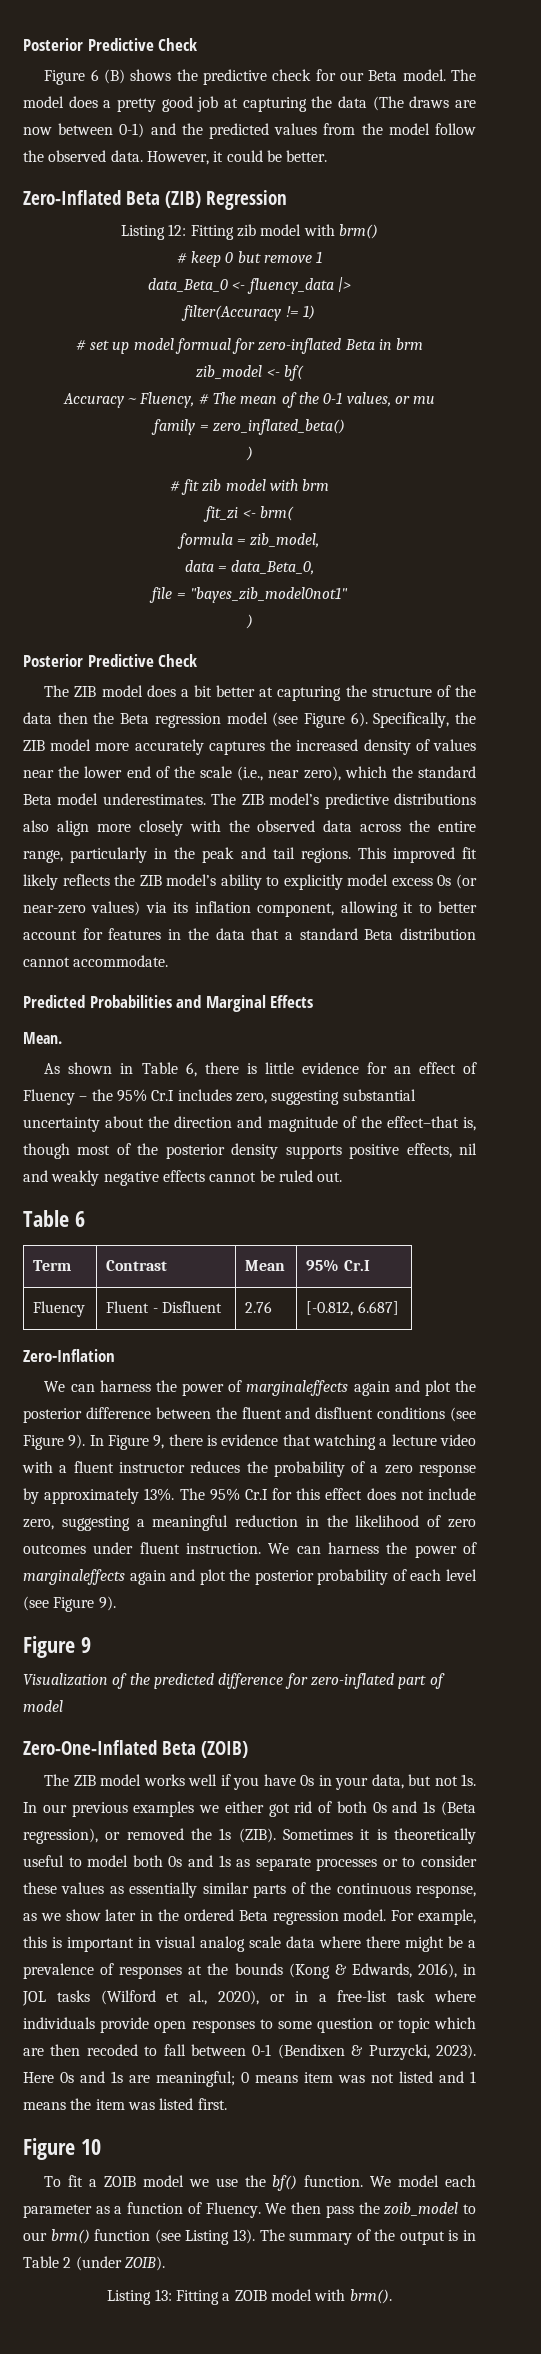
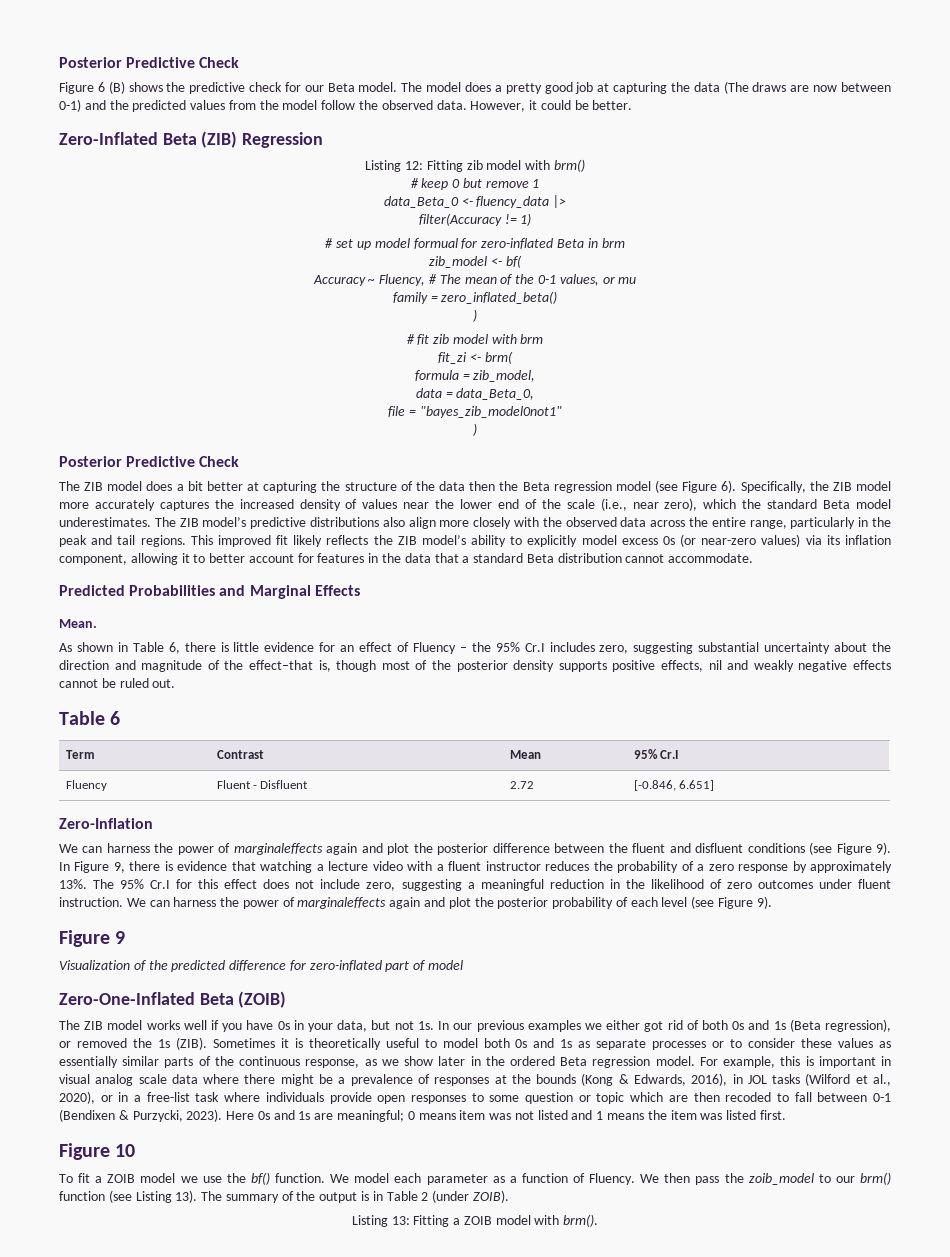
- Fluency | Fluent - Disfluent | 2.76 | [-0.812, 6.687]
+ Fluency | Fluent - Disfluent | 2.72 | [-0.846, 6.651]

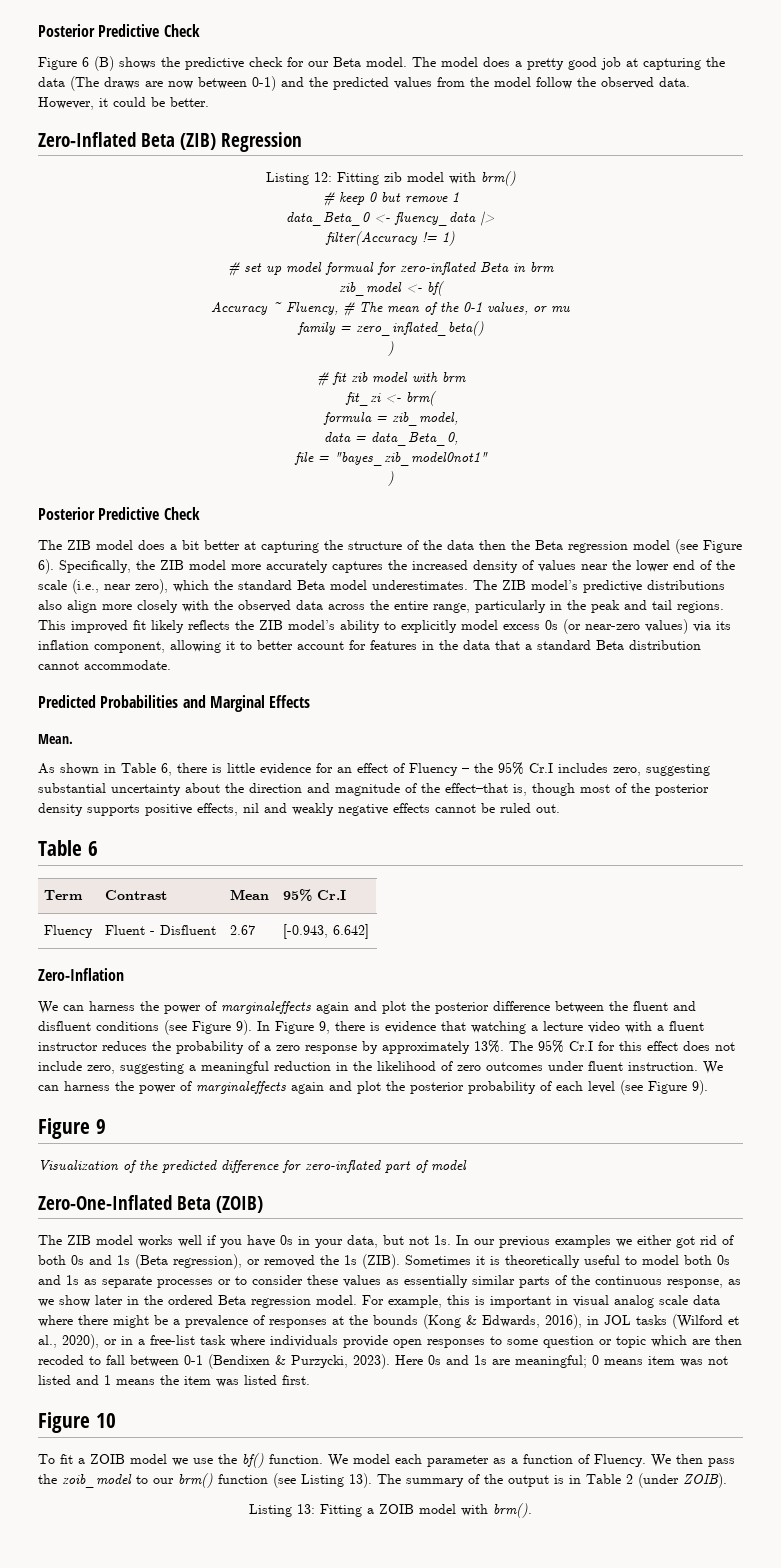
- Fluency | Fluent - Disfluent | 2.72 | [-0.846, 6.651]
+ Fluency | Fluent - Disfluent | 2.67 | [-0.943, 6.642]

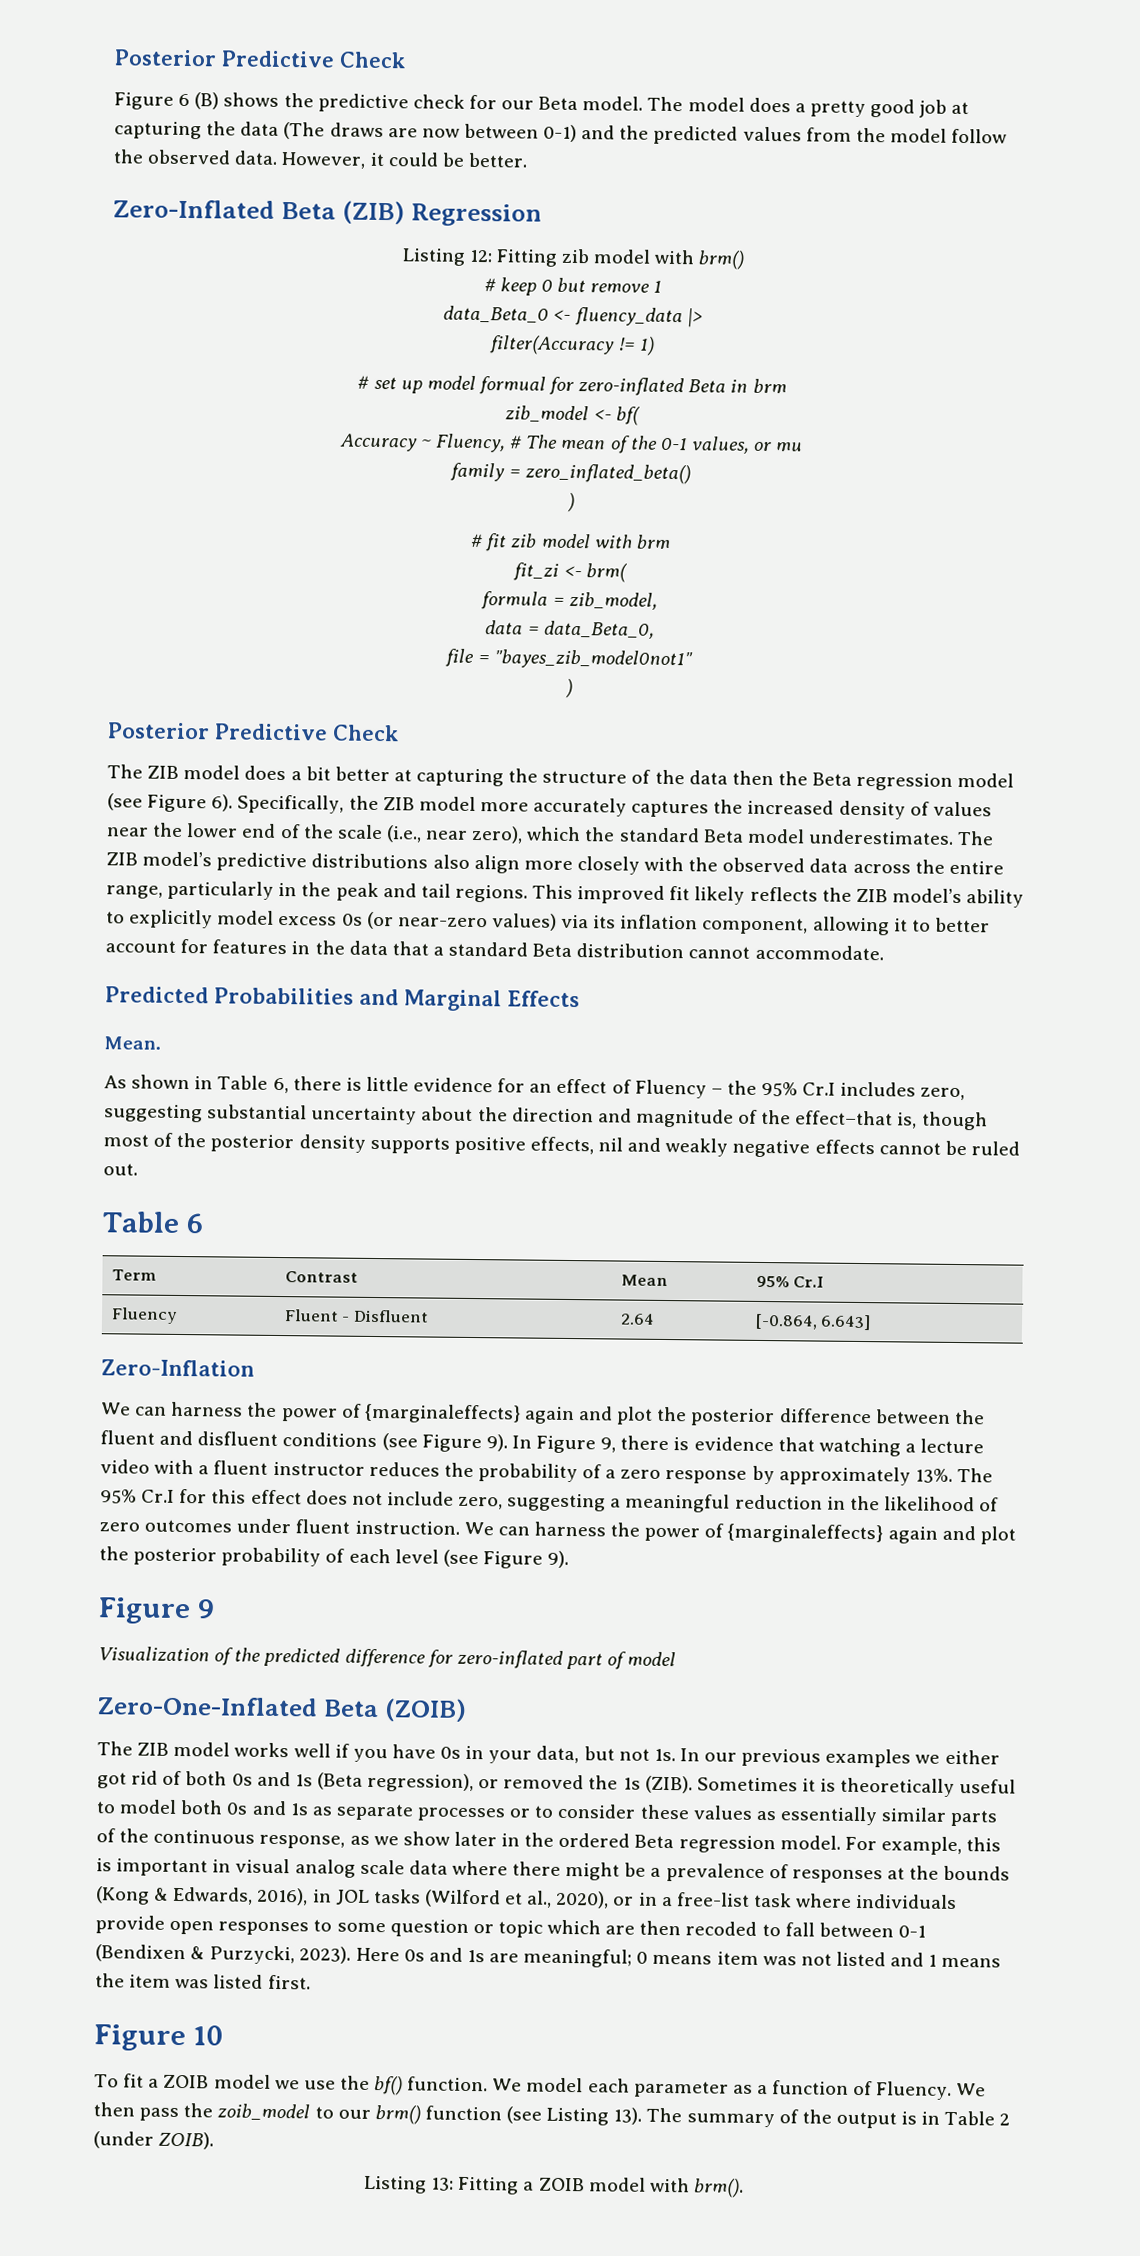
- Fluency | Fluent - Disfluent | 2.67 | [-0.943, 6.642]
+ Fluency | Fluent - Disfluent | 2.64 | [-0.864, 6.643]
- We can harness the power of marginaleffects again and plot the posterior difference between the fluent and disfluent conditions (see Figure 9).
+ We can harness the power of {marginaleffects} again and plot the posterior difference between the fluent and disfluent conditions (see Figure 9).
- We can harness the power of marginaleffects again and plot the posterior probability of each level (see Figure 9).
+ We can harness the power of {marginaleffects} again and plot the posterior probability of each level (see Figure 9).

